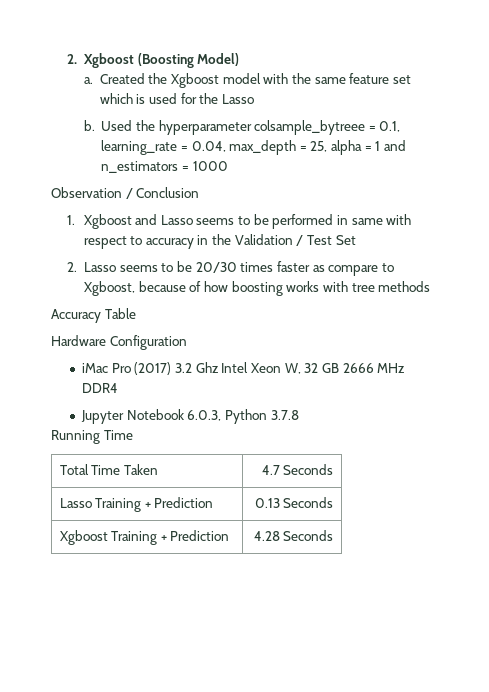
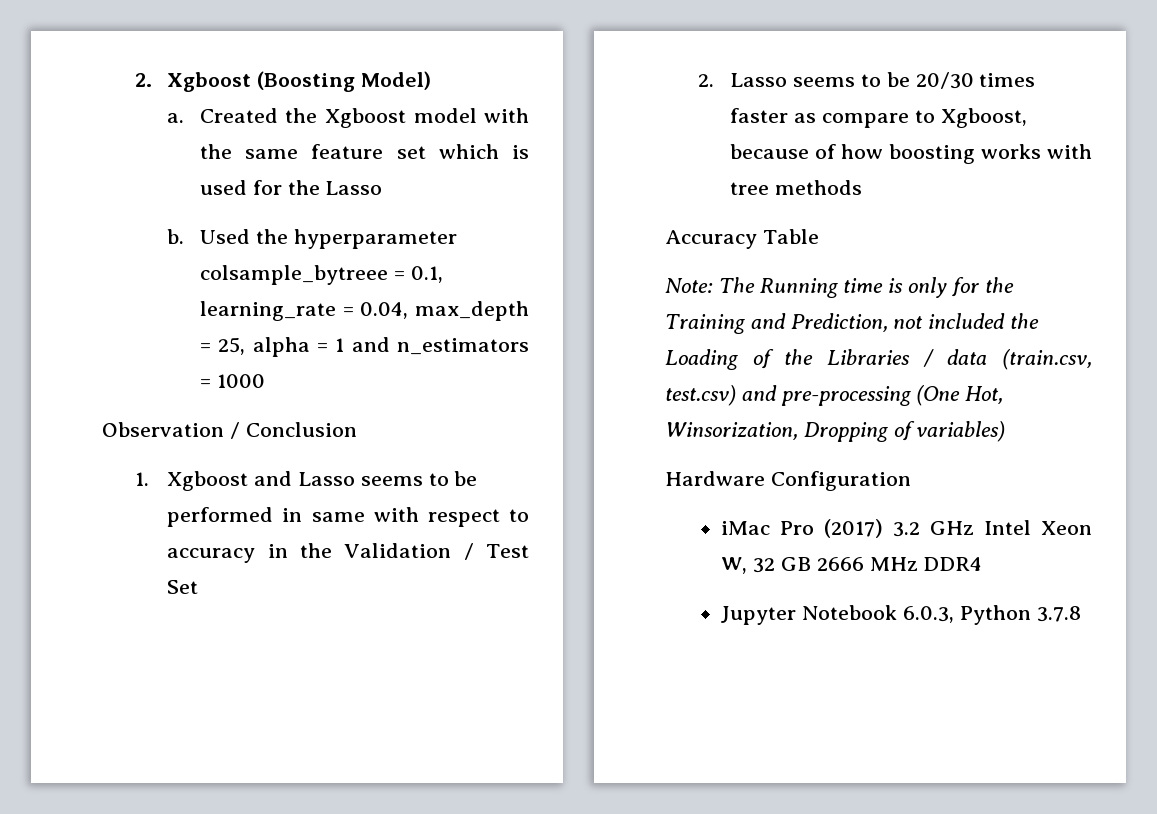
+ Note: The Running time is only for the Training and Prediction, not included the Loading of the Libraries / data (train.csv, test.csv) and pre-processing (One Hot, Winsorization, Dropping of variables)
- iMac Pro (2017) 3.2 Ghz Intel Xeon W, 32 GB 2666 MHz DDR4
+ iMac Pro (2017) 3.2 GHz Intel Xeon W, 32 GB 2666 MHz DDR4
- Running Time
- Total Time Taken | 4.7 Seconds
- Lasso Training + Prediction | 0.13 Seconds
- Xgboost Training + Prediction | 4.28 Seconds

